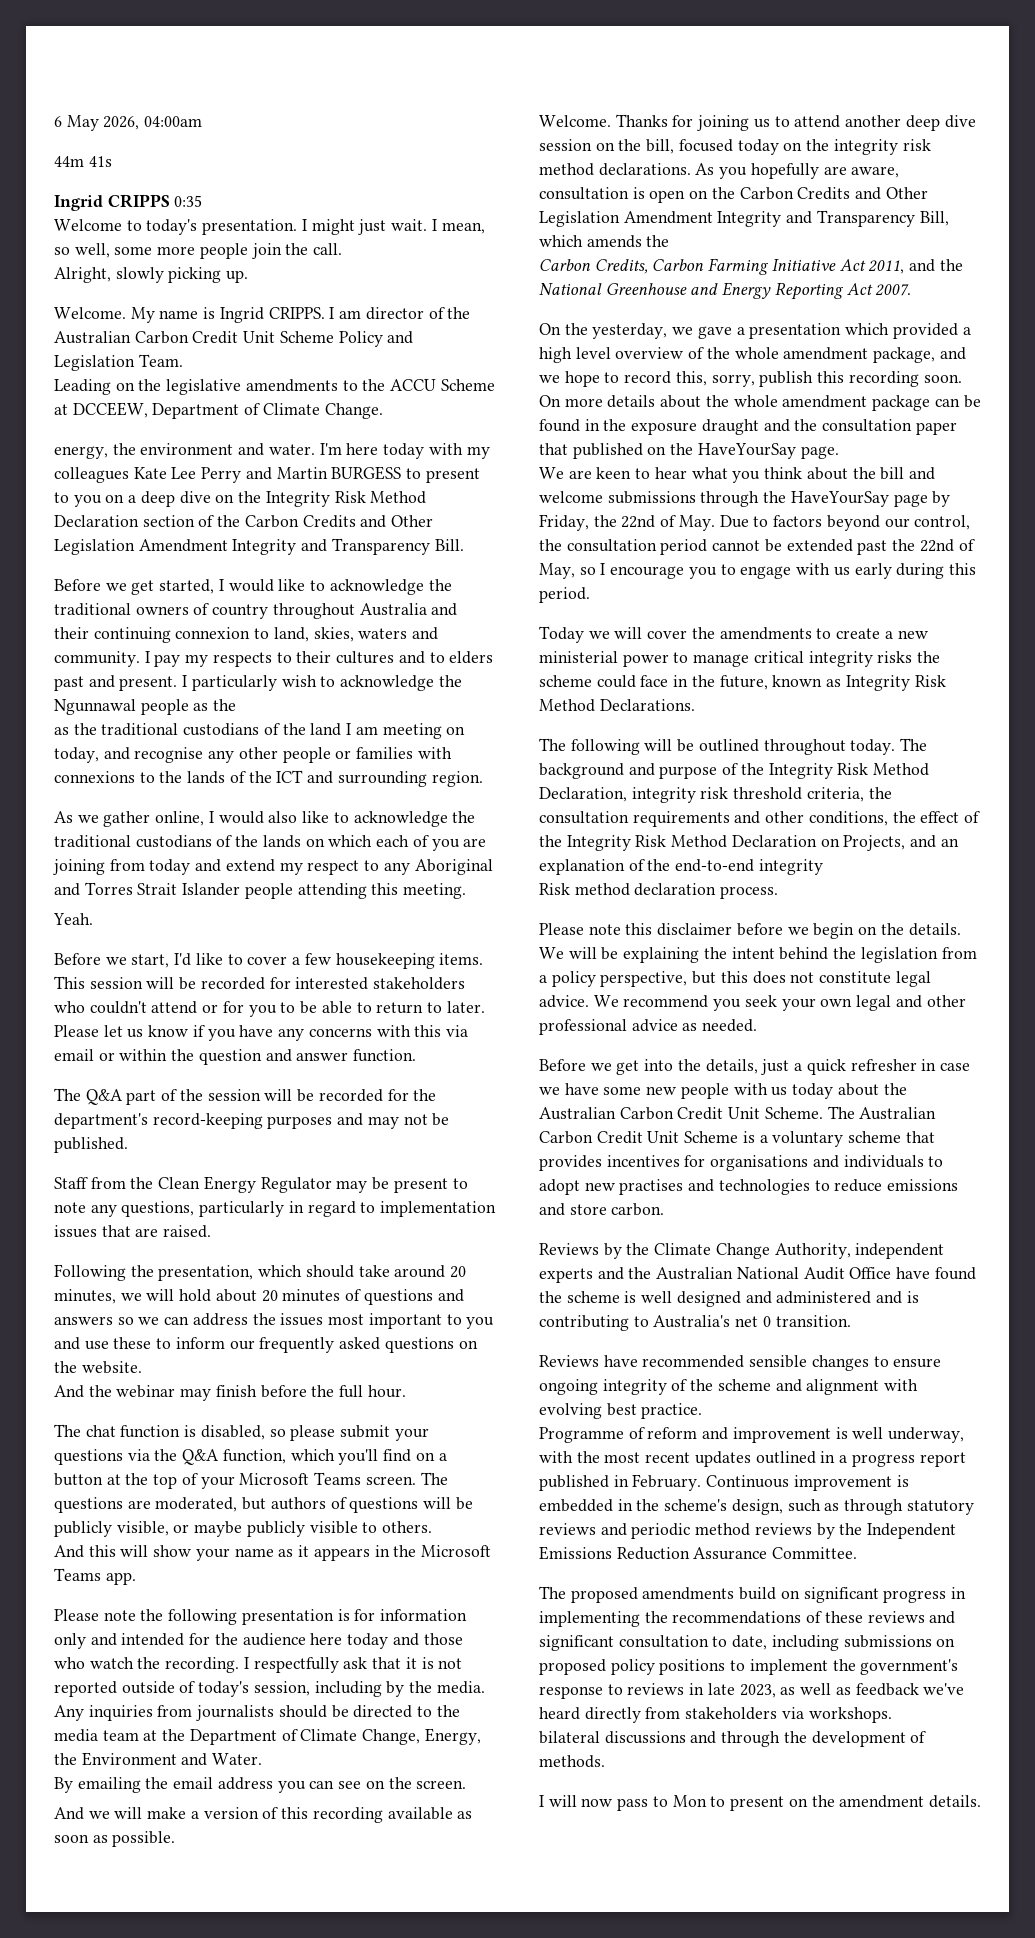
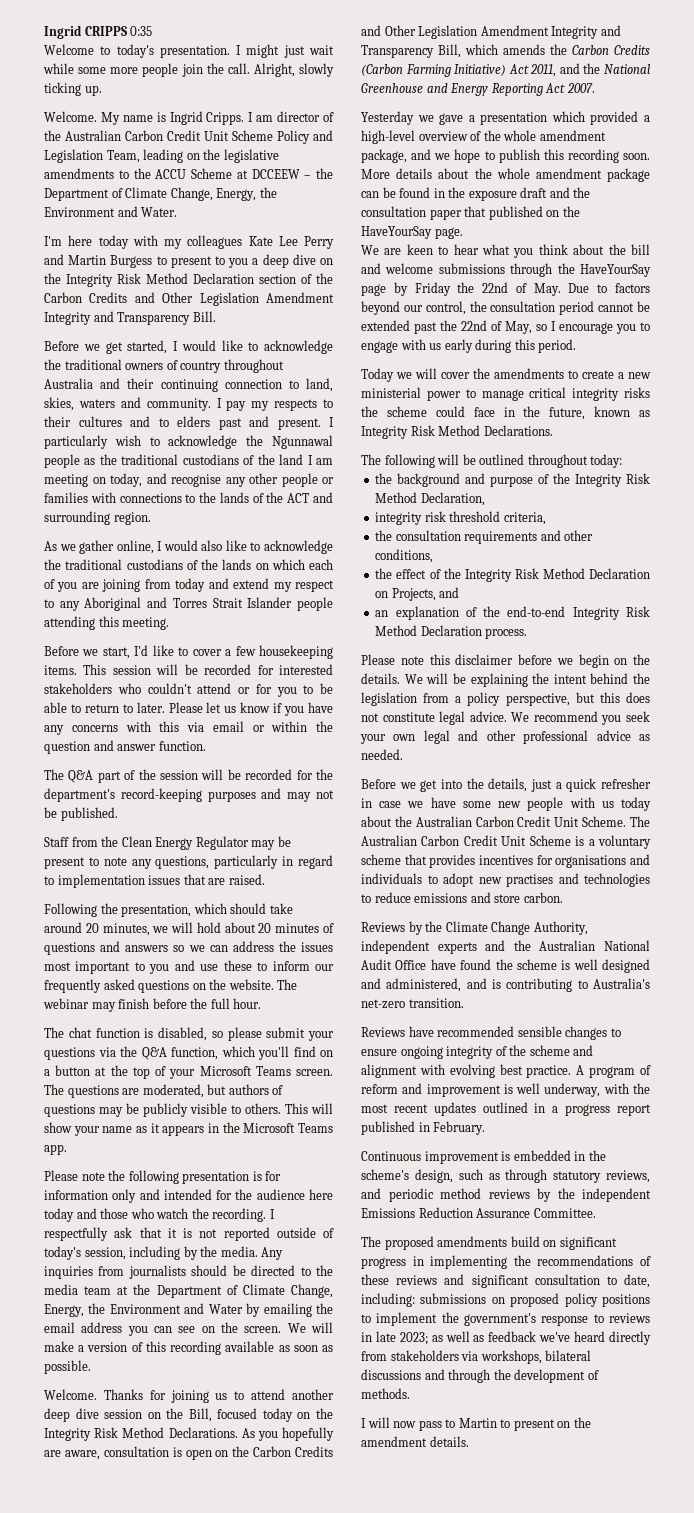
- 6 May 2026, 04:00am
- 44m 41s
- I might just wait. I mean, so well, some more people join the call.
- Alright, slowly picking up.
+ I might just wait while some more people join the call. Alright, slowly ticking up.
- My name is Ingrid CRIPPS.
+ My name is Ingrid Cripps.
- I am director of the Australian Carbon Credit Unit Scheme Policy and Legislation Team.
- Leading on the legislative amendments to the ACCU Scheme at DCCEEW, Department of Climate Change.
- energy, the environment and water. I'm here today with my colleagues Kate Lee Perry and Martin BURGESS to present to you on a deep dive on the Integrity Risk Method Declaration section of the Carbon Credits and Other Legislation Amendment Integrity and Transparency Bill.
+ I am director of the Australian Carbon Credit Unit Scheme Policy and Legislation Team, leading on the legislative amendments to the ACCU Scheme at DCCEEW – the Department of Climate Change, Energy, the Environment and Water.
+ I'm here today with my colleagues Kate Lee Perry and Martin Burgess to present to you a deep dive on the Integrity Risk Method Declaration section of the Carbon Credits and Other Legislation Amendment Integrity and Transparency Bill.
- Before we get started, I would like to acknowledge the traditional owners of country throughout Australia and their continuing connexion to land, skies, waters and community.
+ Before we get started, I would like to acknowledge the traditional owners of country throughout Australia and their continuing connection to land, skies, waters and community.
- I particularly wish to acknowledge the Ngunnawal people as the
- as the traditional custodians of the land I am meeting on today, and recognise any other people or families with connexions to the lands of the ICT and surrounding region.
+ I particularly wish to acknowledge the Ngunnawal people as the traditional custodians of the land I am meeting on today, and recognise any other people or families with connections to the lands of the ACT and surrounding region.
- Yeah.
- Following the presentation, which should take around 20 minutes, we will hold about 20 minutes of questions and answers so we can address the issues most important to you and use these to inform our frequently asked questions on the website.
- And the webinar may finish before the full hour.
+ Following the presentation, which should take around 20 minutes, we will hold about 20 minutes of questions and answers so we can address the issues most important to you and use these to inform our frequently asked questions on the website. The webinar may finish before the full hour.
- The questions are moderated, but authors of questions will be publicly visible, or maybe publicly visible to others.
- And this will show your name as it appears in the Microsoft Teams app.
+ The questions are moderated, but authors of questions may be publicly visible to others. This will show your name as it appears in the Microsoft Teams app.
- Any inquiries from journalists should be directed to the media team at the Department of Climate Change, Energy, the Environment and Water.
- By emailing the email address you can see on the screen.
- And we will make a version of this recording available as soon as possible.
+ Any inquiries from journalists should be directed to the media team at the Department of Climate Change, Energy, the Environment and Water by emailing the email address you can see on the screen. We will make a version of this recording available as soon as possible.
- Thanks for joining us to attend another deep dive session on the bill, focused today on the integrity risk method declarations.
+ Thanks for joining us to attend another deep dive session on the Bill, focused today on the Integrity Risk Method Declarations.
- As you hopefully are aware, consultation is open on the Carbon Credits and Other Legislation Amendment Integrity and Transparency Bill, which amends the
- Carbon Credits, Carbon Farming Initiative Act 2011, and the National Greenhouse and Energy Reporting Act 2007.
+ As you hopefully are aware, consultation is open on the Carbon Credits and Other Legislation Amendment Integrity and Transparency Bill, which amends the Carbon Credits (Carbon Farming Initiative) Act 2011, and the National Greenhouse and Energy Reporting Act 2007.
- On the yesterday, we gave a presentation which provided a high level overview of the whole amendment package, and we hope to record this, sorry, publish this recording soon.
+ Yesterday we gave a presentation which provided a high-level overview of the whole amendment package, and we hope to publish this recording soon.
- On more details about the whole amendment package can be found in the exposure draught and the consultation paper that published on the HaveYourSay page.
+ More details about the whole amendment package can be found in the exposure draft and the consultation paper that published on the HaveYourSay page.
- We are keen to hear what you think about the bill and welcome submissions through the HaveYourSay page by Friday, the 22nd of May. Due to factors beyond our control, the consultation period cannot be extended past the 22nd of May, so I encourage you to engage with us early during this period.
+ We are keen to hear what you think about the bill and welcome submissions through the HaveYourSay page by Friday the 22nd of May. Due to factors beyond our control, the consultation period cannot be extended past the 22nd of May, so I encourage you to engage with us early during this period.
- The following will be outlined throughout today. The background and purpose of the Integrity Risk Method Declaration, integrity risk threshold criteria, the consultation requirements and other conditions, the effect of the Integrity Risk Method Declaration on Projects, and an explanation of the end-to-end integrity
- Risk method declaration process.
+ The following will be outlined throughout today:
+ the background and purpose of the Integrity Risk Method Declaration,
+ integrity risk threshold criteria,
+ the consultation requirements and other conditions,
+ the effect of the Integrity Risk Method Declaration on Projects, and
+ an explanation of the end-to-end Integrity Risk Method Declaration process.
- Reviews by the Climate Change Authority, independent experts and the Australian National Audit Office have found the scheme is well designed and administered and is contributing to Australia's net 0 transition.
+ Reviews by the Climate Change Authority, independent experts and the Australian National Audit Office have found the scheme is well designed and administered, and is contributing to Australia's net-zero transition.
- Reviews have recommended sensible changes to ensure ongoing integrity of the scheme and alignment with evolving best practice.
- Programme of reform and improvement is well underway, with the most recent updates outlined in a progress report published in February. Continuous improvement is embedded in the scheme's design, such as through statutory reviews and periodic method reviews by the Independent Emissions Reduction Assurance Committee.
+ Reviews have recommended sensible changes to ensure ongoing integrity of the scheme and alignment with evolving best practice. A program of reform and improvement is well underway, with the most recent updates outlined in a progress report published in February.
+ Continuous improvement is embedded in the scheme's design, such as through statutory reviews, and periodic method reviews by the independent Emissions Reduction Assurance Committee.
- The proposed amendments build on significant progress in implementing the recommendations of these reviews and significant consultation to date, including submissions on proposed policy positions to implement the government's response to reviews in late 2023, as well as feedback we've heard directly from stakeholders via workshops.
- bilateral discussions and through the development of methods.
+ The proposed amendments build on significant progress in implementing the recommendations of these reviews and significant consultation to date, including: submissions on proposed policy positions to implement the government's response to reviews in late 2023; as well as feedback we've heard directly from stakeholders via workshops, bilateral discussions and through the development of methods.
- I will now pass to Mon to present on the amendment details.
+ I will now pass to Martin to present on the amendment details.

